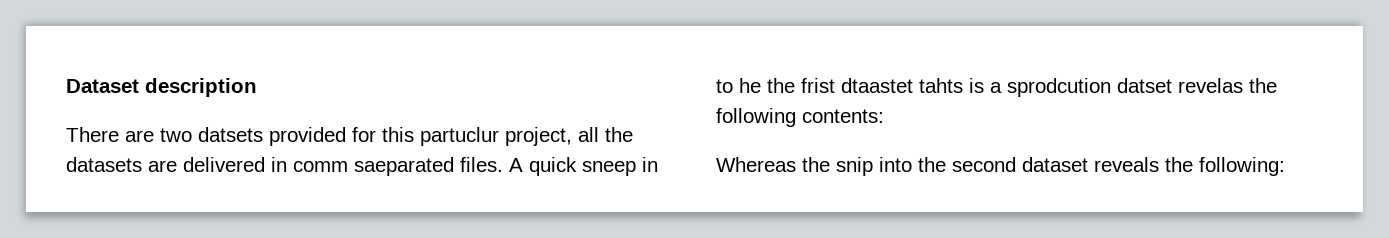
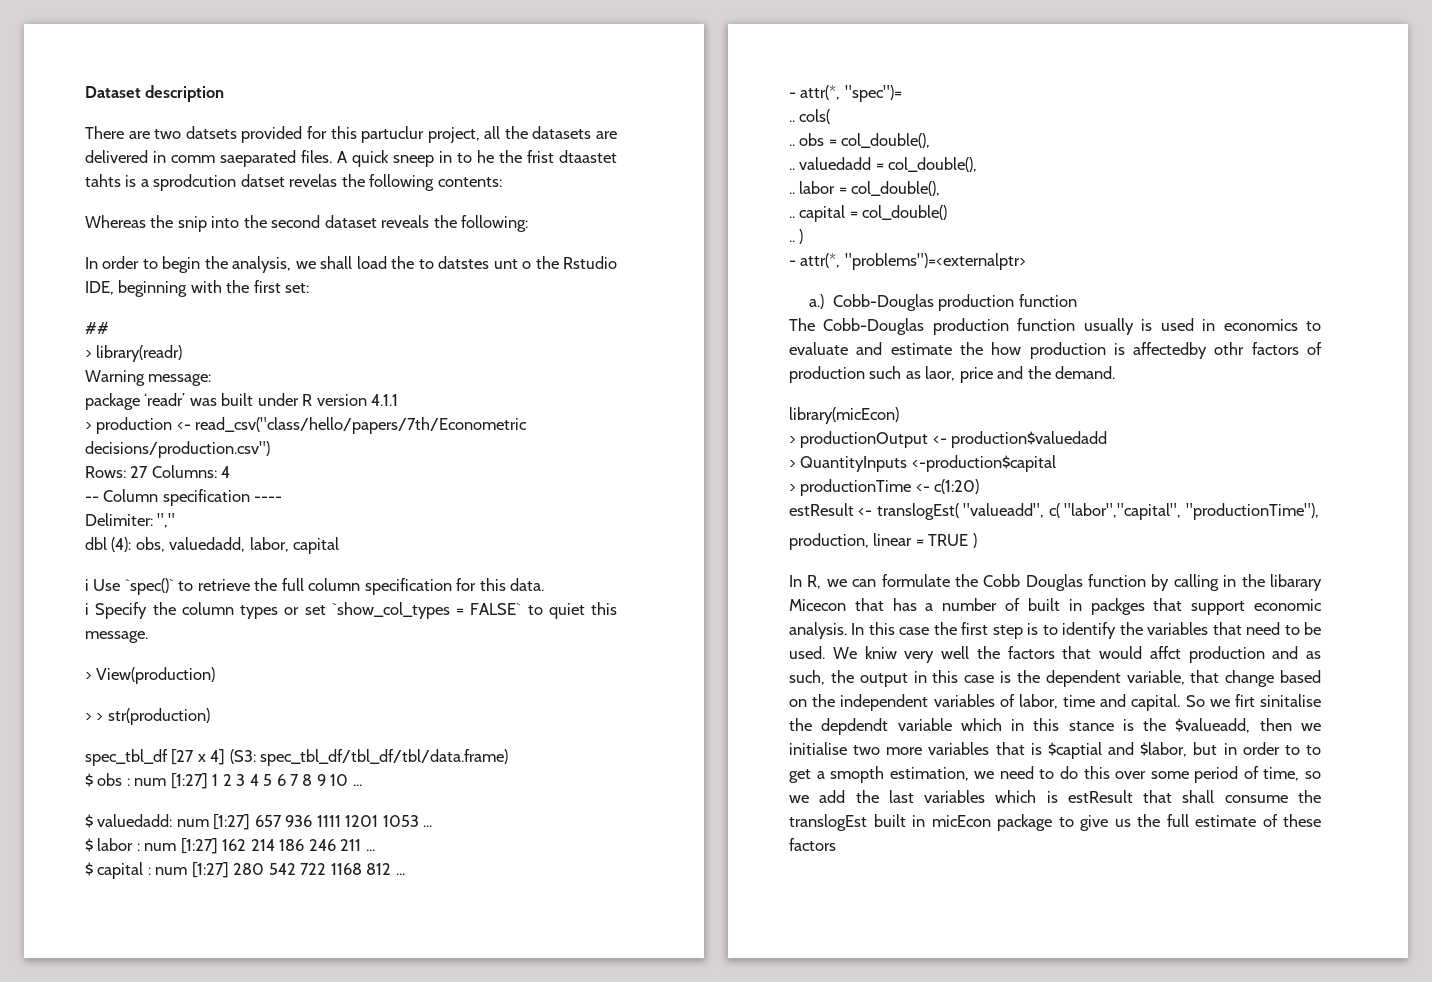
+ In order to begin the analysis, we shall load the to datstes unt o the Rstudio IDE, beginning with the first set:
+ ##
+ > library(readr)
+ Warning message:
+ package ‘readr’ was built under R version 4.1.1
+ > production <- read_csv("class/hello/papers/7th/Econometric decisions/production.csv")
+ Rows: 27 Columns: 4
+ -- Column specification ----
+ Delimiter: ","
+ dbl (4): obs, valuedadd, labor, capital
+ i Use `spec()` to retrieve the full column specification for this data.
+ i Specify the column types or set `show_col_types = FALSE` to quiet this message.
+ > View(production)
+ > > str(production)
+ spec_tbl_df [27 x 4] (S3: spec_tbl_df/tbl_df/tbl/data.frame)
+ $ obs : num [1:27] 1 2 3 4 5 6 7 8 9 10 ...
+ $ valuedadd: num [1:27] 657 936 1111 1201 1053 ...
+ $ labor : num [1:27] 162 214 186 246 211 ...
+ $ capital : num [1:27] 280 542 722 1168 812 ...
+ - attr(*, "spec")=
+ .. cols(
+ .. obs = col_double(),
+ .. valuedadd = col_double(),
+ .. labor = col_double(),
+ .. capital = col_double()
+ .. )
+ - attr(*, "problems")=<externalptr>
+ a.) Cobb-Douglas production function
+ The Cobb-Douglas production function usually is used in economics to evaluate and estimate the how production is affectedby othr factors of production such as laor, price and the demand.
+ library(micEcon)
+ > productionOutput <- production$valuedadd
+ > QuantityInputs <-production$capital
+ > productionTime <- c(1:20)
+ estResult <- translogEst( "valueadd", c( "labor","capital", "productionTime"),
+ production, linear = TRUE )
+ In R, we can formulate the Cobb Douglas function by calling in the libarary Micecon that has a number of built in packges that support economic analysis. In this case the first step is to identify the variables that need to be used. We kniw very well the factors that would affct production and as such, the output in this case is the dependent variable, that change based on the independent variables of labor, time and capital. So we firt sinitalise the depdendt variable which in this stance is the $valueadd, then we initialise two more variables that is $captial and $labor, but in order to to get a smopth estimation, we need to do this over some period of time, so we add the last variables which is estResult that shall consume the translogEst built in micEcon package to give us the full estimate of these factors

